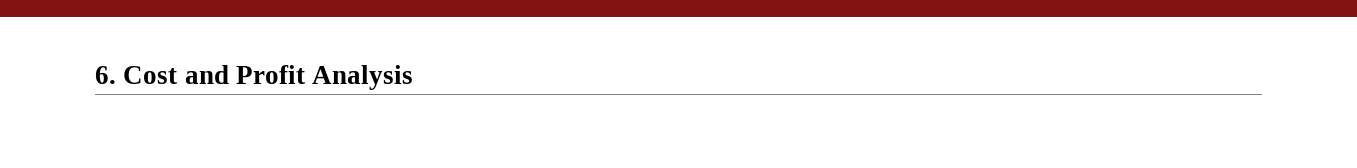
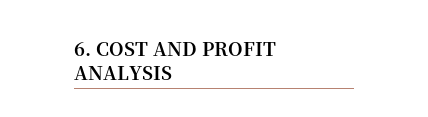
- 6. Cost and Profit Analysis
+ 6. COST AND PROFIT ANALYSIS

